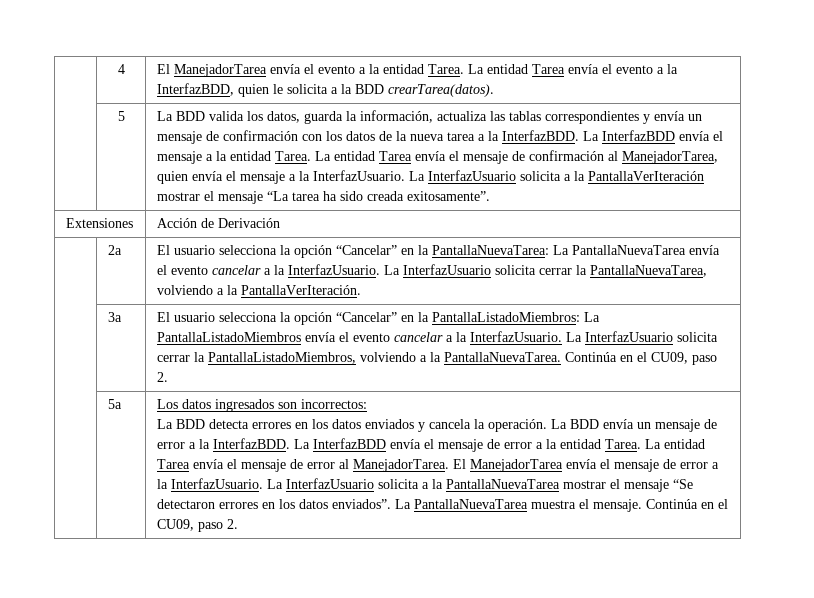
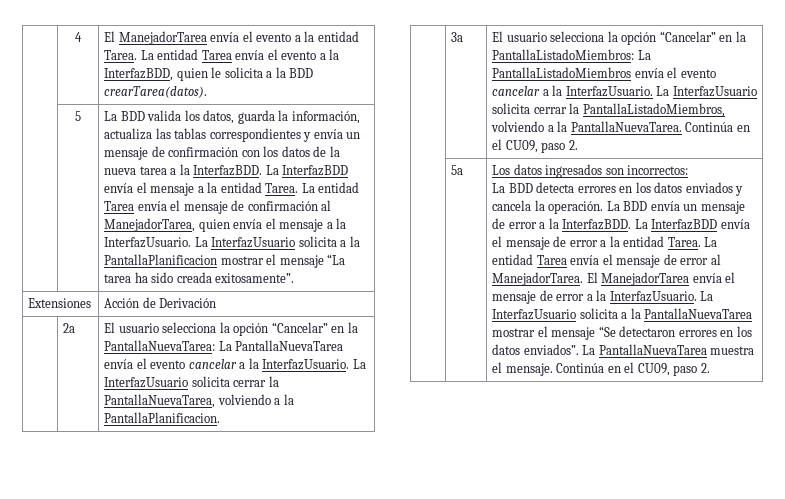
- La InterfazUsuario solicita a la PantallaVerIteración mostrar el mensaje “La tarea ha sido creada exitosamente”.
+ La InterfazUsuario solicita a la PantallaPlanificacion mostrar el mensaje “La tarea ha sido creada exitosamente”.
- | 2a | El usuario selecciona la opción “Cancelar” en la PantallaNuevaTarea: La PantallaNuevaTarea envía el evento cancelar a la InterfazUsuario. La InterfazUsuario solicita cerrar la PantallaNuevaTarea, volviendo a la PantallaVerIteración.
+ | 2a | El usuario selecciona la opción “Cancelar” en la PantallaNuevaTarea: La PantallaNuevaTarea envía el evento cancelar a la InterfazUsuario. La InterfazUsuario solicita cerrar la PantallaNuevaTarea, volviendo a la PantallaPlanificacion.

